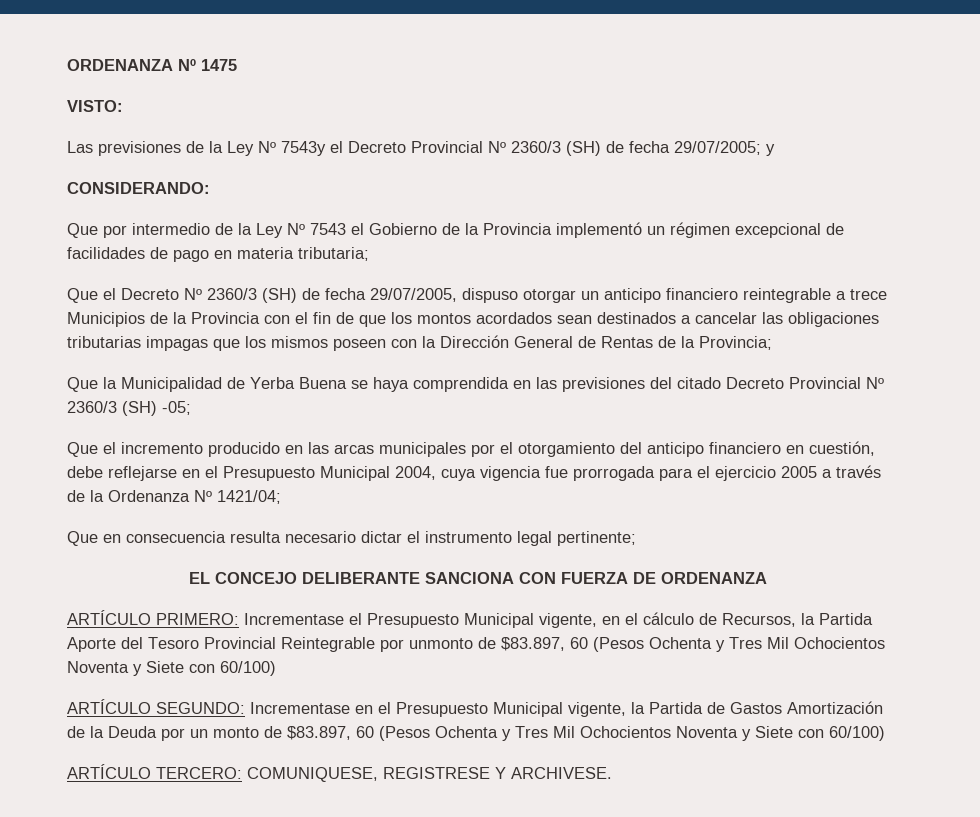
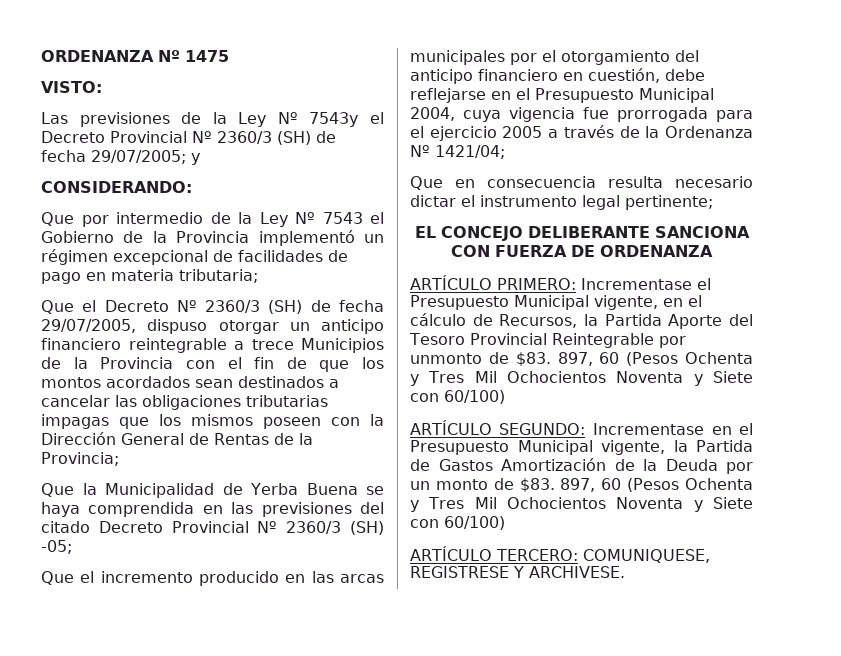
- ARTÍCULO PRIMERO: Incrementase el Presupuesto Municipal vigente, en el cálculo de Recursos, la Partida Aporte del Tesoro Provincial Reintegrable por unmonto de $83.897, 60 (Pesos Ochenta y Tres Mil Ochocientos Noventa y Siete con 60/100)
+ ARTÍCULO PRIMERO: Incrementase el Presupuesto Municipal vigente, en el cálculo de Recursos, la Partida Aporte del Tesoro Provincial Reintegrable por unmonto de $83. 897, 60 (Pesos Ochenta y Tres Mil Ochocientos Noventa y Siete con 60/100)
- ARTÍCULO SEGUNDO: Incrementase en el Presupuesto Municipal vigente, la Partida de Gastos Amortización de la Deuda por un monto de $83.897, 60 (Pesos Ochenta y Tres Mil Ochocientos Noventa y Siete con 60/100)
+ ARTÍCULO SEGUNDO: Incrementase en el Presupuesto Municipal vigente, la Partida de Gastos Amortización de la Deuda por un monto de $83. 897, 60 (Pesos Ochenta y Tres Mil Ochocientos Noventa y Siete con 60/100)

